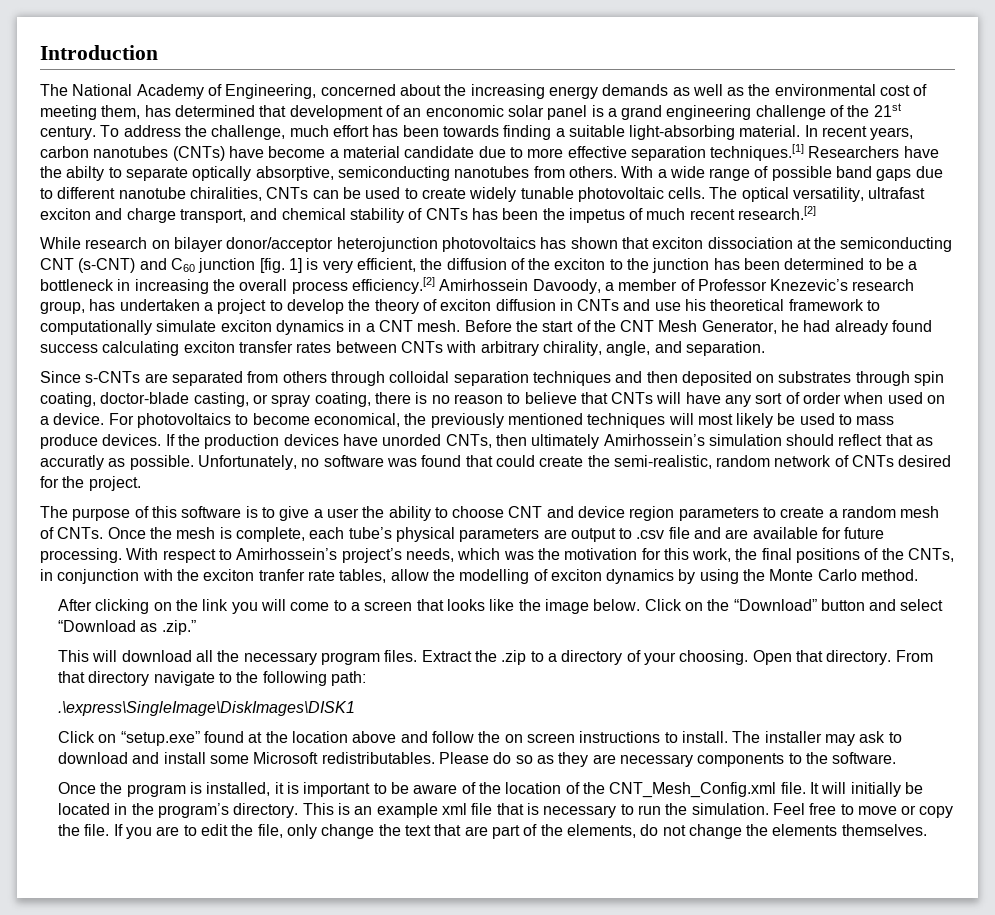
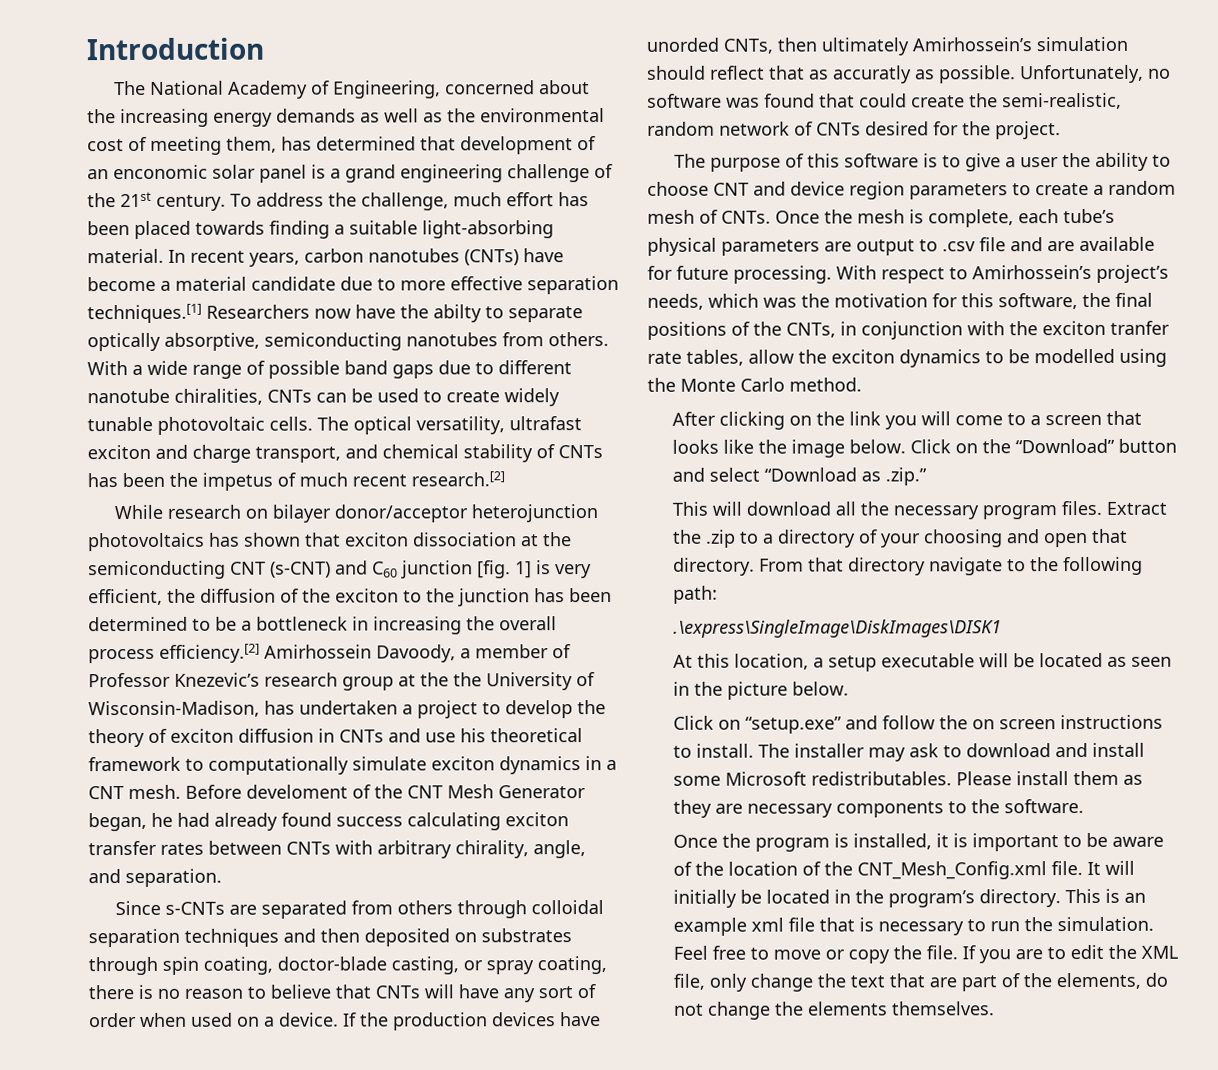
- To address the challenge, much effort has been towards finding a suitable light-absorbing material.
+ To address the challenge, much effort has been placed towards finding a suitable light-absorbing material.
- In recent years, carbon nanotubes (CNTs) have become a material candidate due to more effective separation techniques.[1] Researchers have the abilty to separate optically absorptive, semiconducting nanotubes from others.
+ In recent years, carbon nanotubes (CNTs) have become a material candidate due to more effective separation techniques.[1] Researchers now have the abilty to separate optically absorptive, semiconducting nanotubes from others.
- While research on bilayer donor/acceptor heterojunction photovoltaics has shown that exciton dissociation at the semiconducting CNT (s-CNT) and C60 junction [fig. 1] is very efficient, the diffusion of the exciton to the junction has been determined to be a bottleneck in increasing the overall process efficiency.[2] Amirhossein Davoody, a member of Professor Knezevic’s research group, has undertaken a project to develop the theory of exciton diffusion in CNTs and use his theoretical framework to computationally simulate exciton dynamics in a CNT mesh.
+ While research on bilayer donor/acceptor heterojunction photovoltaics has shown that exciton dissociation at the semiconducting CNT (s-CNT) and C60 junction [fig. 1] is very efficient, the diffusion of the exciton to the junction has been determined to be a bottleneck in increasing the overall process efficiency.[2] Amirhossein Davoody, a member of Professor Knezevic’s research group at the the University of Wisconsin-Madison, has undertaken a project to develop the theory of exciton diffusion in CNTs and use his theoretical framework to computationally simulate exciton dynamics in a CNT mesh.
- Before the start of the CNT Mesh Generator, he had already found success calculating exciton transfer rates between CNTs with arbitrary chirality, angle, and separation.
+ Before develoment of the CNT Mesh Generator began, he had already found success calculating exciton transfer rates between CNTs with arbitrary chirality, angle, and separation.
- For photovoltaics to become economical, the previously mentioned techniques will most likely be used to mass produce devices.
- With respect to Amirhossein’s project’s needs, which was the motivation for this work, the final positions of the CNTs, in conjunction with the exciton tranfer rate tables, allow the modelling of exciton dynamics by using the Monte Carlo method.
+ With respect to Amirhossein’s project’s needs, which was the motivation for this software, the final positions of the CNTs, in conjunction with the exciton tranfer rate tables, allow the exciton dynamics to be modelled using the Monte Carlo method.
- Extract the .zip to a directory of your choosing. Open that directory.
+ Extract the .zip to a directory of your choosing and open that directory.
- Click on “setup.exe” found at the location above and follow the on screen instructions to install.
+ At this location, a setup executable will be located as seen in the picture below.
+ Click on “setup.exe” and follow the on screen instructions to install.
- Please do so as they are necessary components to the software.
+ Please install them as they are necessary components to the software.
- If you are to edit the file, only change the text that are part of the elements, do not change the elements themselves.
+ If you are to edit the XML file, only change the text that are part of the elements, do not change the elements themselves.

